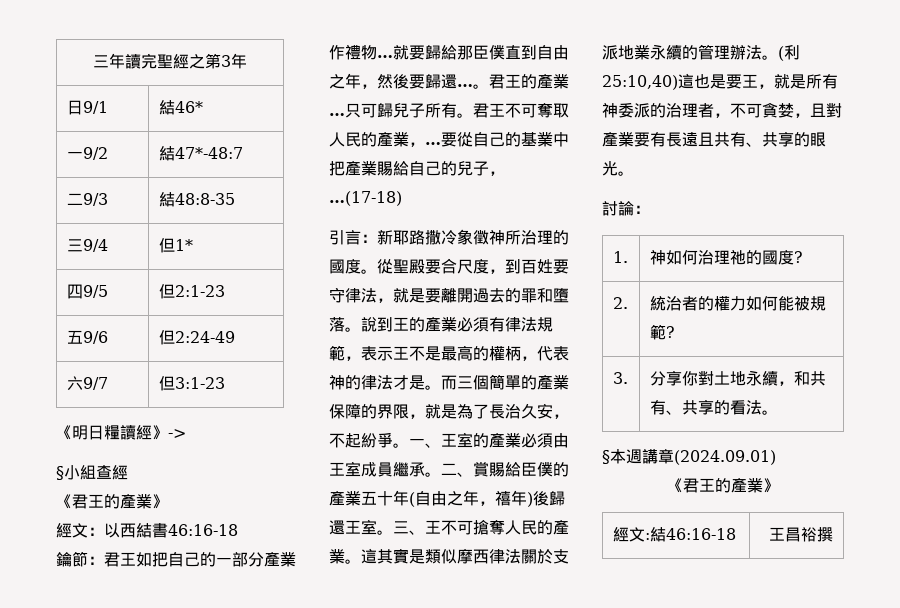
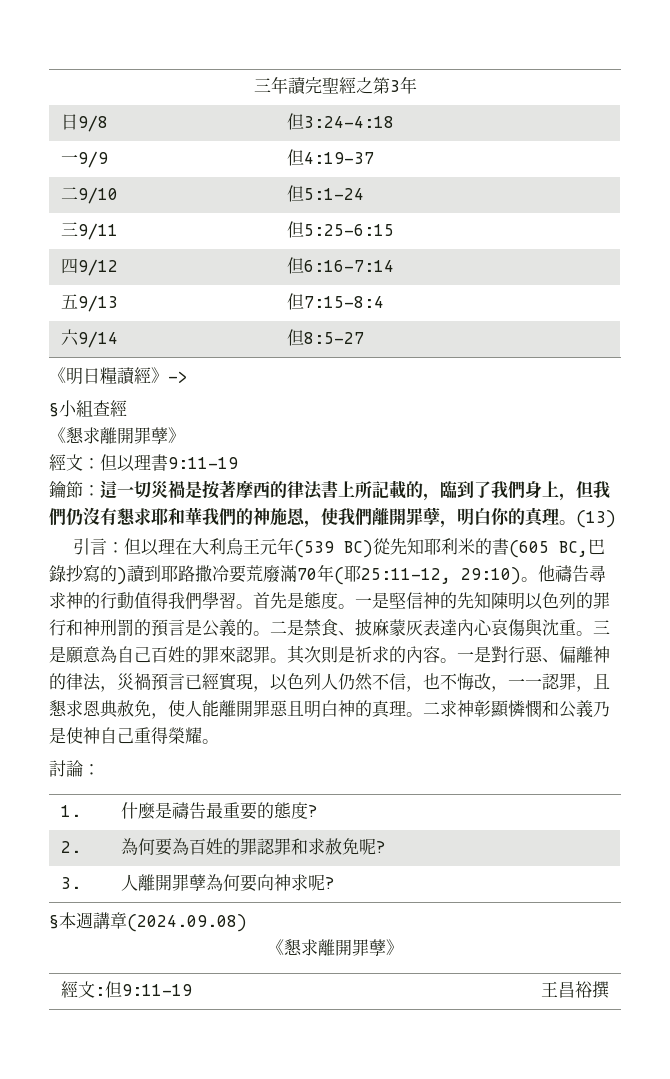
- 日9/1 | 結46*
- 一9/2 | 結47*-48:7
- 二9/3 | 結48:8-35
- 三9/4 | 但1*
+ 日9/8 | 但3:24-4:18
+ 一9/9 | 但4:19-37
+ 二9/10 | 但5:1-24
+ 三9/11 | 但5:25-6:15
- 四9/5 | 但2:1-23
- 五9/6 | 但2:24-49
+ 四9/12 | 但6:16-7:14
+ 五9/13 | 但7:15-8:4
- 六9/7 | 但3:1-23
+ 六9/14 | 但8:5-27
  §小組查經
- 《君王的產業》
- 經文：以西結書46:16-18
+ 《懇求離開罪孽》
+ 經文：但以理書9:11-19
- 鑰節：君王如把自己的一部分產業作禮物…就要歸給那臣僕直到自由之年，然後要歸還…。君王的產業…只可歸兒子所有。君王不可奪取人民的產業，…要從自己的基業中把產業賜給自己的兒子，…(17-18)
- 引言：新耶路撒冷象徵神所治理的國度。從聖殿要合尺度，到百姓要守律法，就是要離開過去的罪和墮落。說到王的產業必須有律法規範，表示王不是最高的權柄，代表神的律法才是。而三個簡單的產業保障的界限，就是為了長治久安，不起紛爭。一、王室的產業必須由王室成員繼承。二、賞賜給臣僕的產業五十年(自由之年，禧年)後歸還王室。三、王不可搶奪人民的產業。這其實是類似摩西律法關於支派地業永續的管理辦法。(利25:10,40)這也是要王，就是所有神委派的治理者，不可貪婪，且對產業要有長遠且共有、共享的眼光。
+ 鑰節：這一切災禍是按著摩西的律法書上所記載的，臨到了我們身上，但我們仍沒有懇求耶和華我們的神施恩，使我們離開罪孽，明白你的真理。(13)
+ 引言：但以理在大利烏王元年(539 BC)從先知耶利米的書(605 BC,巴錄抄寫的)讀到耶路撒冷要荒廢滿70年(耶25:11-12, 29:10)。他禱告尋求神的行動值得我們學習。首先是態度。一是堅信神的先知陳明以色列的罪行和神刑罰的預言是公義的。二是禁食、披麻蒙灰表達內心哀傷與沈重。三是願意為自己百姓的罪來認罪。其次則是祈求的內容。一是對行惡、偏離神的律法，災禍預言已經實現，以色列人仍然不信，也不悔改，一一認罪，且懇求恩典赦免，使人能離開罪惡且明白神的真理。二求神彰顯憐憫和公義乃是使神自己重得榮耀。
  討論：
- 1. | 神如何治理祂的國度?
- 2. | 統治者的權力如何能被規範?
- 3. | 分享你對土地永續，和共有、共享的看法。
+ 1. | 什麼是禱告最重要的態度?
+ 2. | 為何要為百姓的罪認罪和求赦免呢?
+ 3. | 人離開罪孽為何要向神求呢?
- §本週講章(2024.09.01)
- 《君王的產業》
- 經文:結46:16-18 | 王昌裕撰
+ §本週講章(2024.09.08)
+ 《懇求離開罪孽》
+ 經文:但9:11-19 | 王昌裕撰

